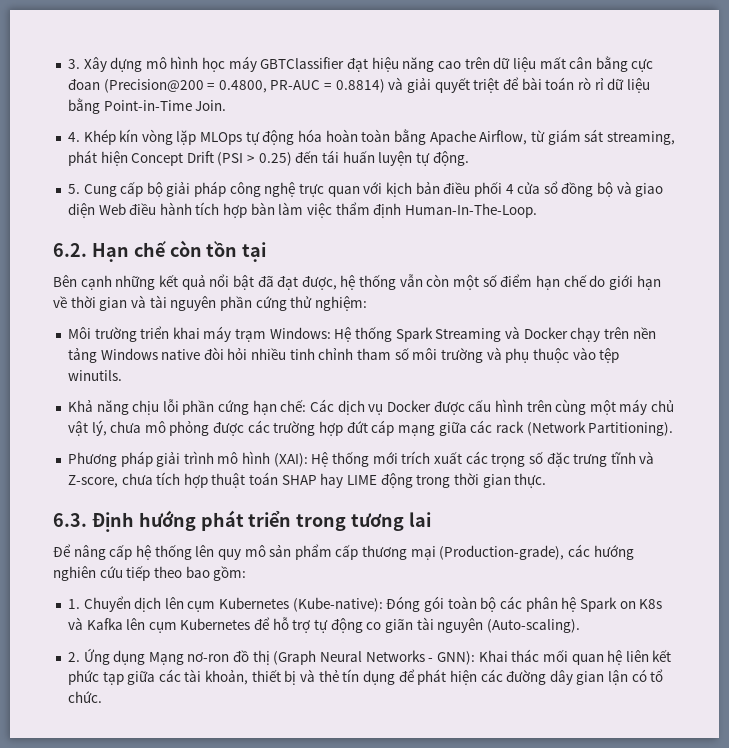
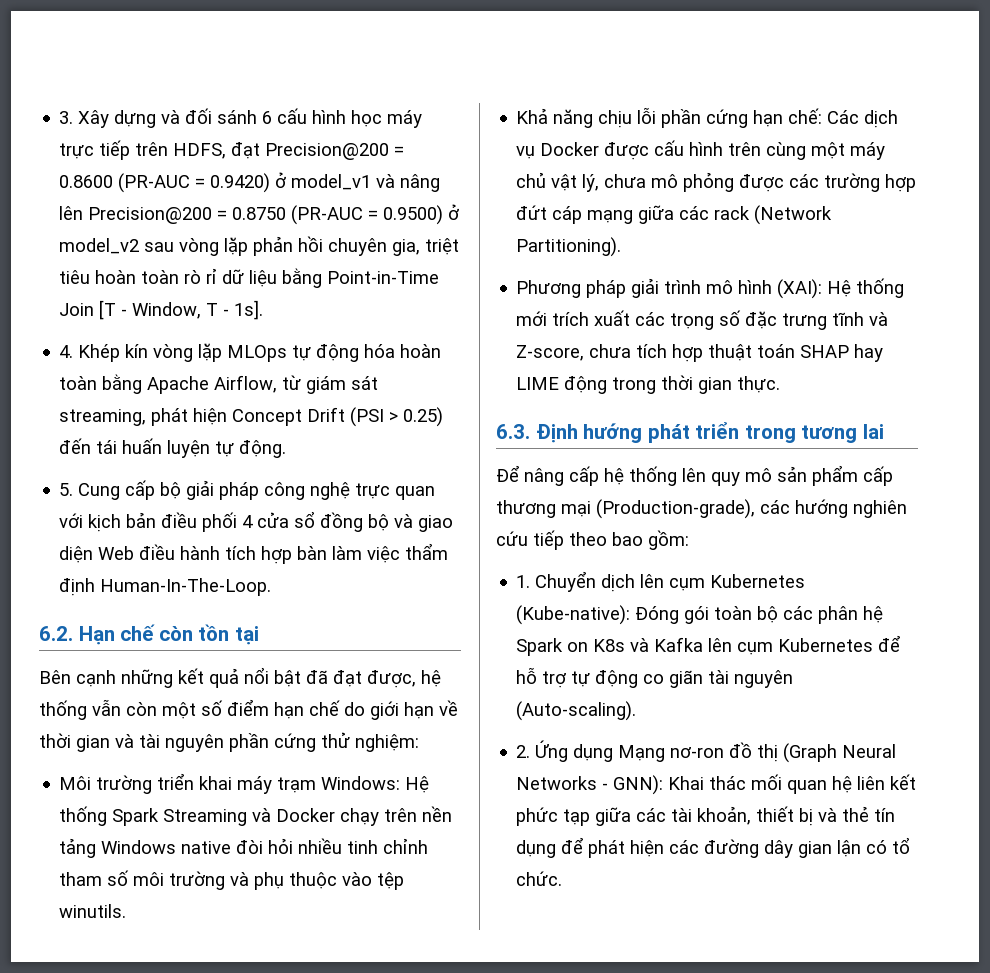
- 3. Xây dựng mô hình học máy GBTClassifier đạt hiệu năng cao trên dữ liệu mất cân bằng cực đoan (Precision@200 = 0.4800, PR-AUC = 0.8814) và giải quyết triệt để bài toán rò rỉ dữ liệu bằng Point-in-Time Join.
+ 3. Xây dựng và đối sánh 6 cấu hình học máy trực tiếp trên HDFS, đạt Precision@200 = 0.8600 (PR-AUC = 0.9420) ở model_v1 và nâng lên Precision@200 = 0.8750 (PR-AUC = 0.9500) ở model_v2 sau vòng lặp phản hồi chuyên gia, triệt tiêu hoàn toàn rò rỉ dữ liệu bằng Point-in-Time Join [T - Window, T - 1s].

